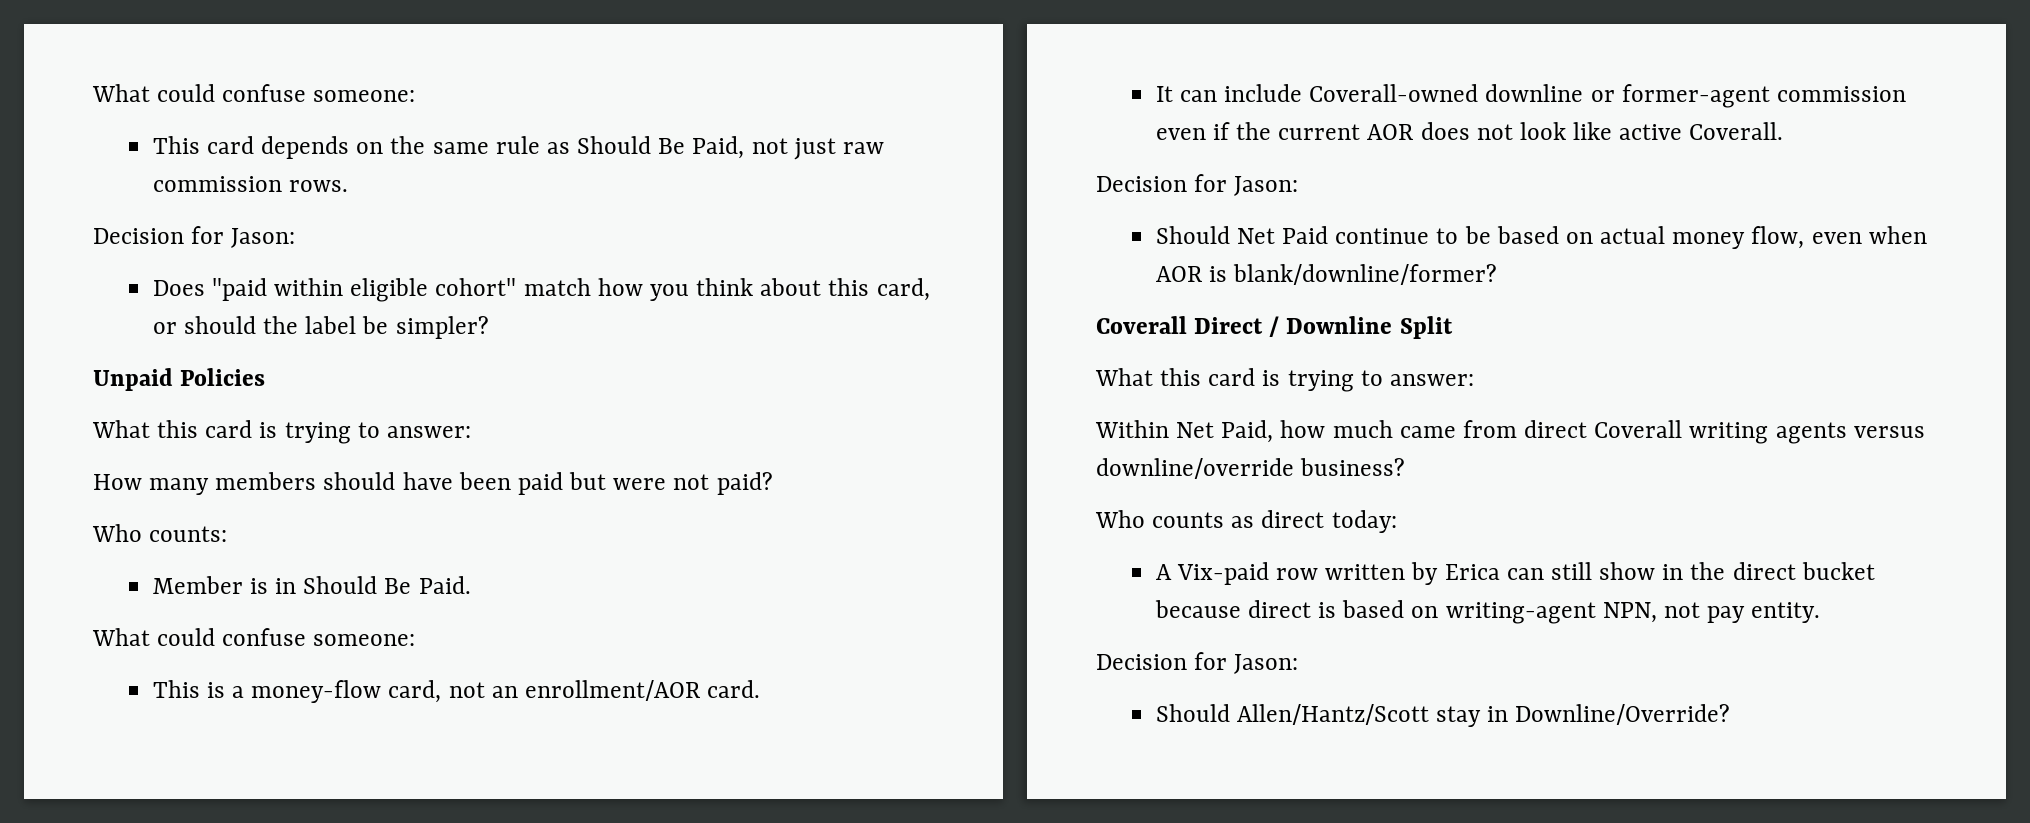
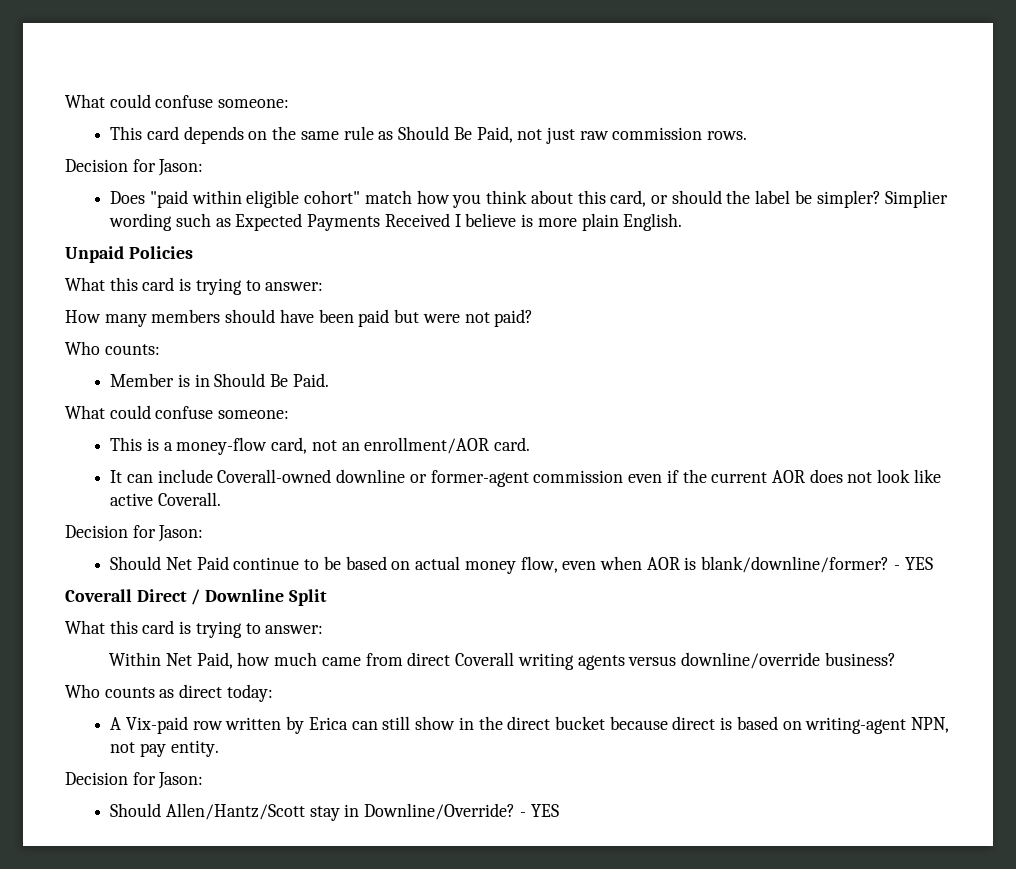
+ Simplier wording such as Expected Payments Received I believe is more plain English.
- Should Net Paid continue to be based on actual money flow, even when AOR is blank/downline/former?
+ Should Net Paid continue to be based on actual money flow, even when AOR is blank/downline/former? - YES
- Should Allen/Hantz/Scott stay in Downline/Override?
+ Should Allen/Hantz/Scott stay in Downline/Override? - YES

